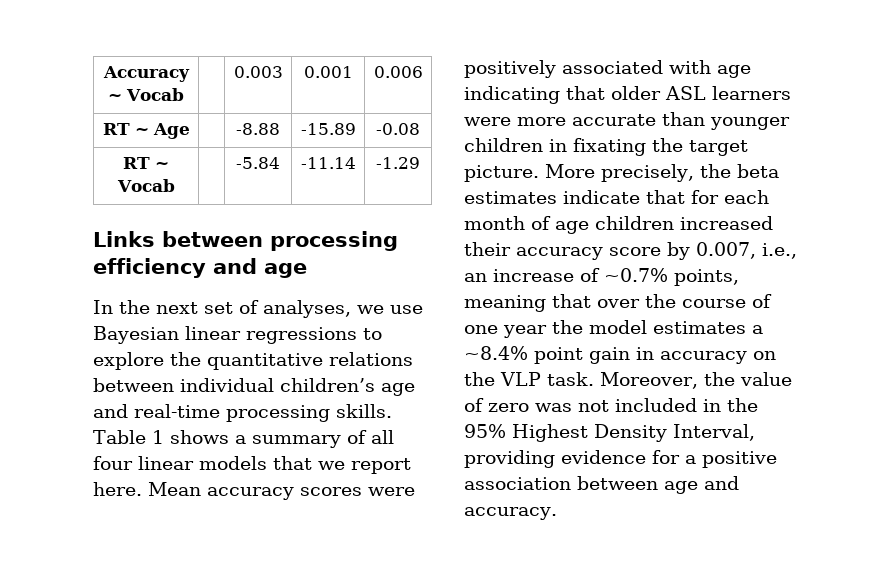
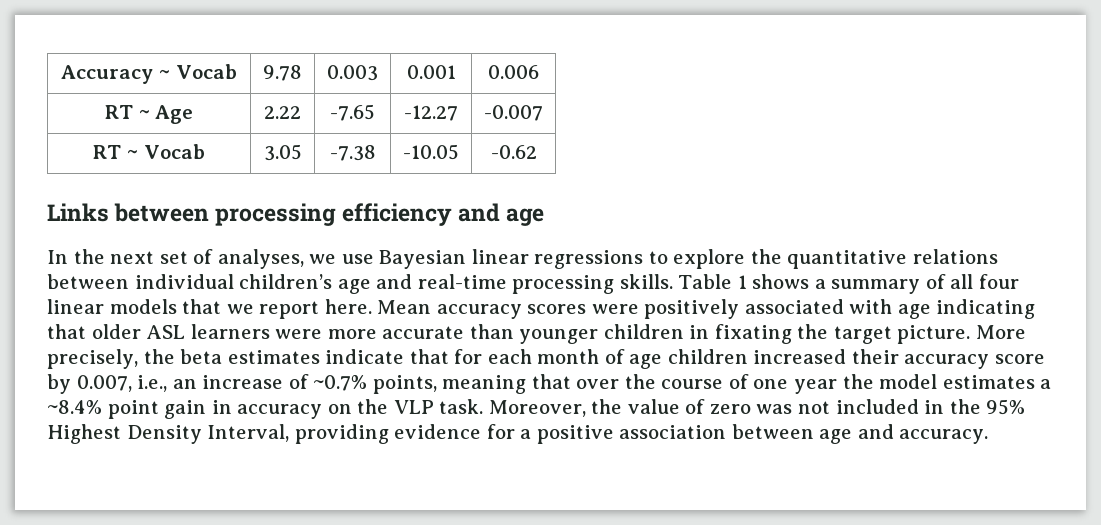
- Accuracy ~ Vocab | | 0.003 | 0.001 | 0.006
+ Accuracy ~ Vocab | 9.78 | 0.003 | 0.001 | 0.006
- RT ~ Age | | -8.88 | -15.89 | -0.08
+ RT ~ Age | 2.22 | -7.65 | -12.27 | -0.007
- RT ~ Vocab | | -5.84 | -11.14 | -1.29
+ RT ~ Vocab | 3.05 | -7.38 | -10.05 | -0.62

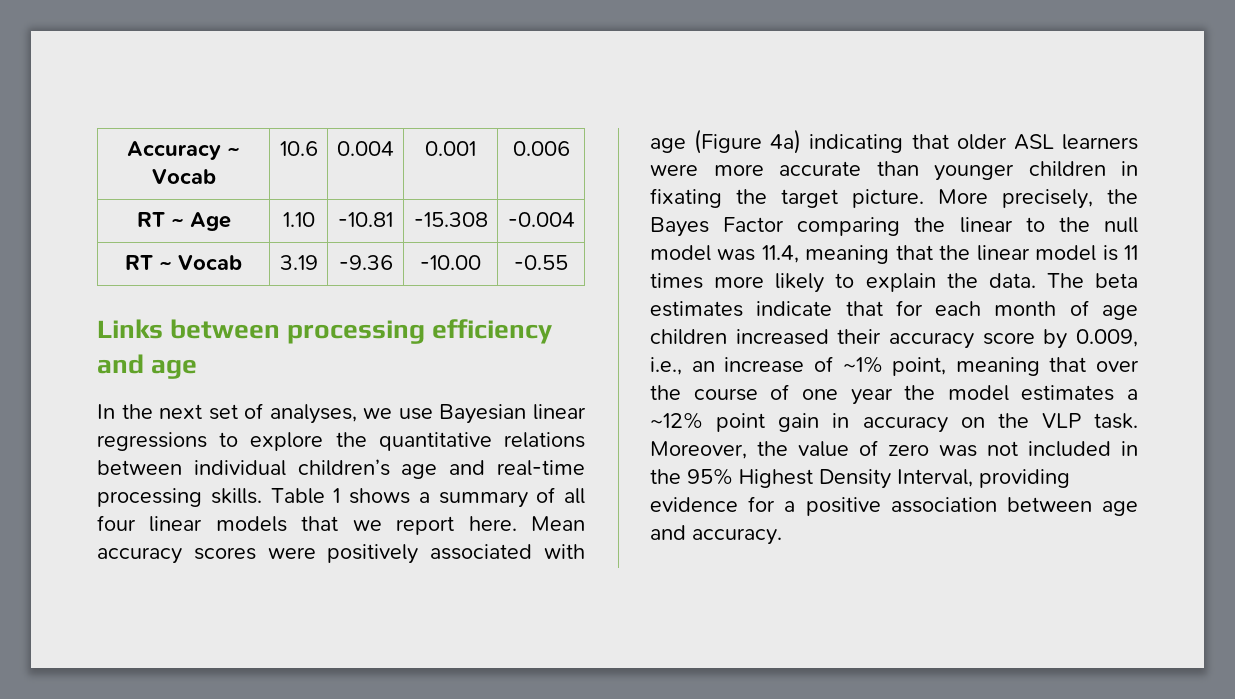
- Accuracy ~ Vocab | 9.78 | 0.003 | 0.001 | 0.006
+ Accuracy ~ Vocab | 10.6 | 0.004 | 0.001 | 0.006
- RT ~ Age | 2.22 | -7.65 | -12.27 | -0.007
+ RT ~ Age | 1.10 | -10.81 | -15.308 | -0.004
- RT ~ Vocab | 3.05 | -7.38 | -10.05 | -0.62
+ RT ~ Vocab | 3.19 | -9.36 | -10.00 | -0.55
- Mean accuracy scores were positively associated with age indicating that older ASL learners were more accurate than younger children in fixating the target picture.
+ Mean accuracy scores were positively associated with age (Figure 4a) indicating that older ASL learners were more accurate than younger children in fixating the target picture.
- More precisely, the beta estimates indicate that for each month of age children increased their accuracy score by 0.007, i.e., an increase of ~0.7% points, meaning that over the course of one year the model estimates a ~8.4% point gain in accuracy on the VLP task.
+ More precisely, the Bayes Factor comparing the linear to the null model was 11.4, meaning that the linear model is 11 times more likely to explain the data. The beta estimates indicate that for each month of age children increased their accuracy score by 0.009, i.e., an increase of ~1% point, meaning that over the course of one year the model estimates a ~12% point gain in accuracy on the VLP task.

